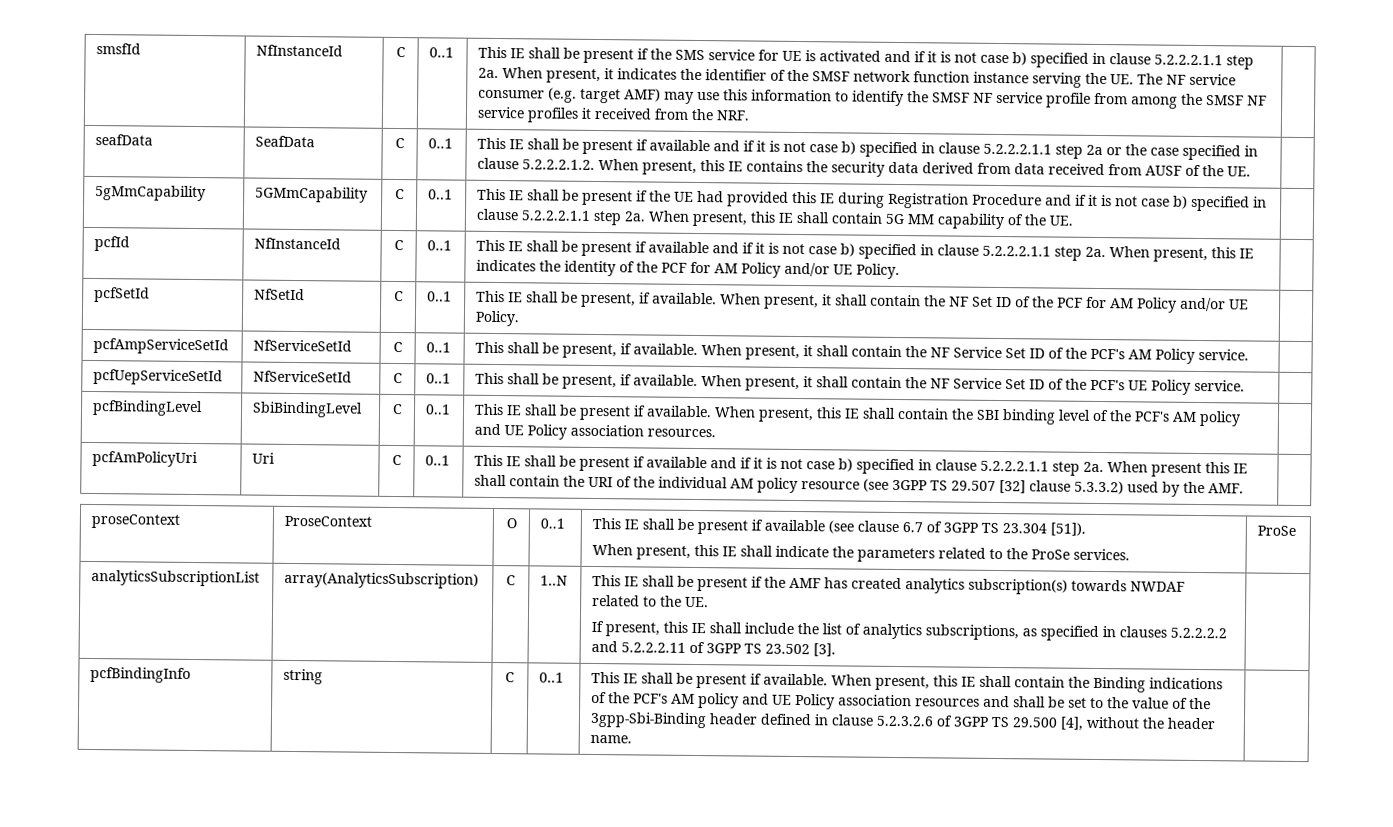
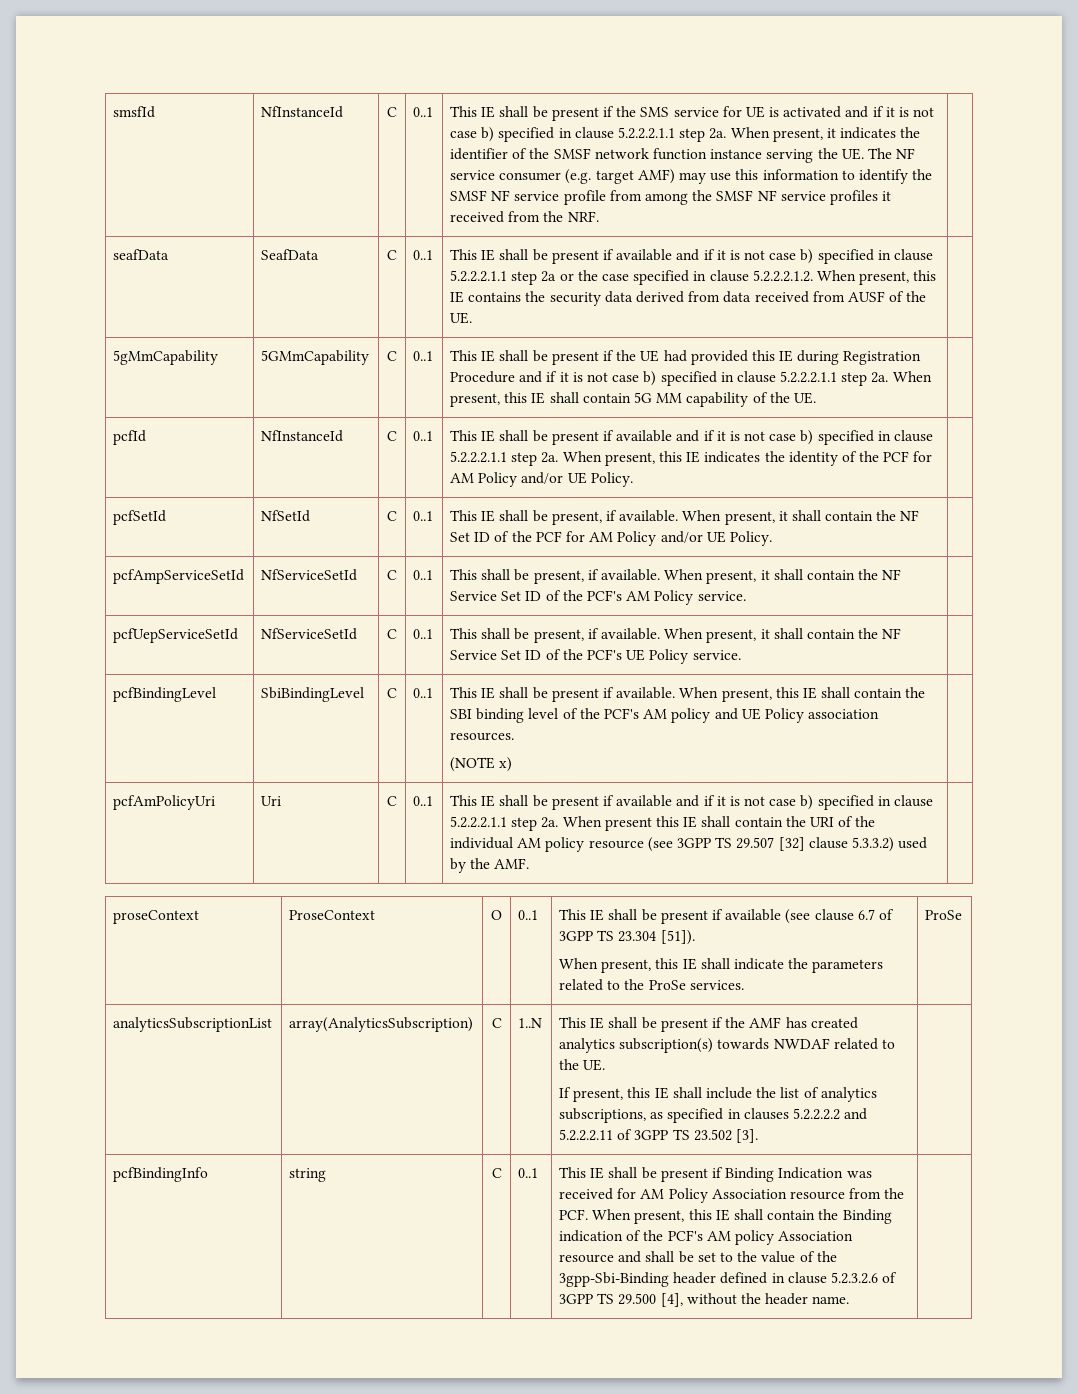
- pcfBindingLevel | SbiBindingLevel | C | 0..1 | This IE shall be present if available. When present, this IE shall contain the SBI binding level of the PCF's AM policy and UE Policy association resources. |
+ pcfBindingLevel | SbiBindingLevel | C | 0..1 | This IE shall be present if available. When present, this IE shall contain the SBI binding level of the PCF's AM policy and UE Policy association resources.
+ (NOTE x) |
- This IE shall be present if available. When present, this IE shall contain the Binding indications of the PCF's AM policy and UE Policy association resources and shall be set to the value of the 3gpp-Sbi-Binding header defined in clause 5.2.3.2.6 of 3GPP TS 29.500 [4], without the header name.
+ This IE shall be present if Binding Indication was received for AM Policy Association resource from the PCF. When present, this IE shall contain the Binding indication of the PCF's AM policy Association resource and shall be set to the value of the 3gpp-Sbi-Binding header defined in clause 5.2.3.2.6 of 3GPP TS 29.500 [4], without the header name.

